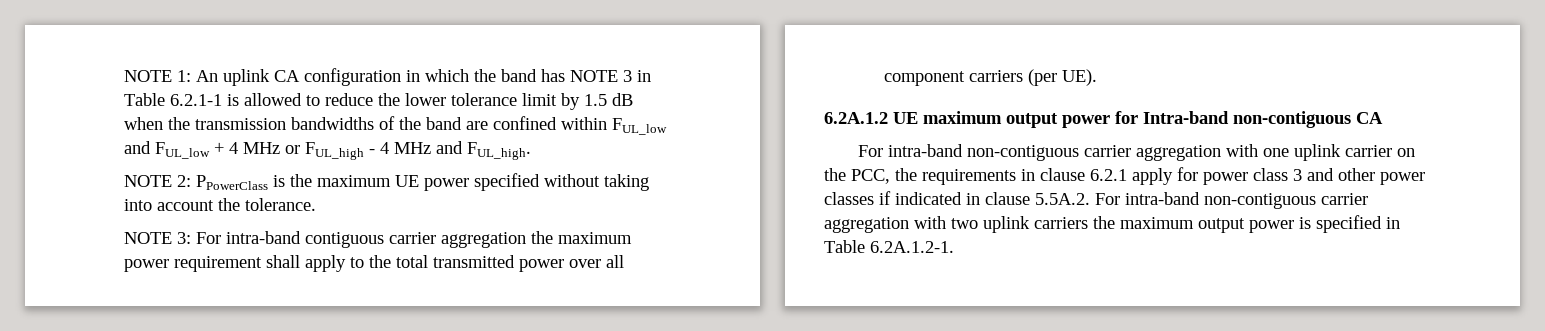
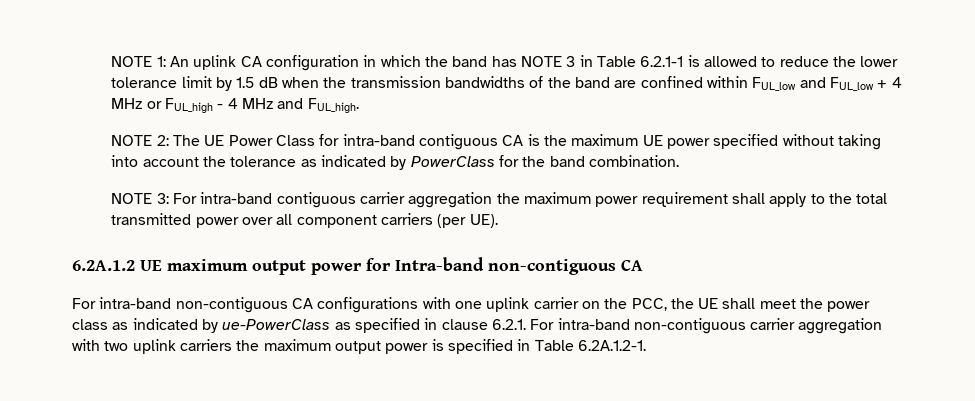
- NOTE 2: PPowerClass is the maximum UE power specified without taking into account the tolerance.
+ NOTE 2: The UE Power Class for intra-band contiguous CA is the maximum UE power specified without taking into account the tolerance as indicated by PowerClass for the band combination.
- For intra-band non-contiguous carrier aggregation with one uplink carrier on the PCC, the requirements in clause 6.2.1 apply for power class 3 and other power classes if indicated in clause 5.5A.2. For intra-band non-contiguous carrier aggregation with two uplink carriers the maximum output power is specified in Table 6.2A.1.2-1.
+ For intra-band non-contiguous CA configurations with one uplink carrier on the PCC, the UE shall meet the power class as indicated by ue-PowerClass as specified in clause 6.2.1. For intra-band non-contiguous carrier aggregation with two uplink carriers the maximum output power is specified in Table 6.2A.1.2-1.

